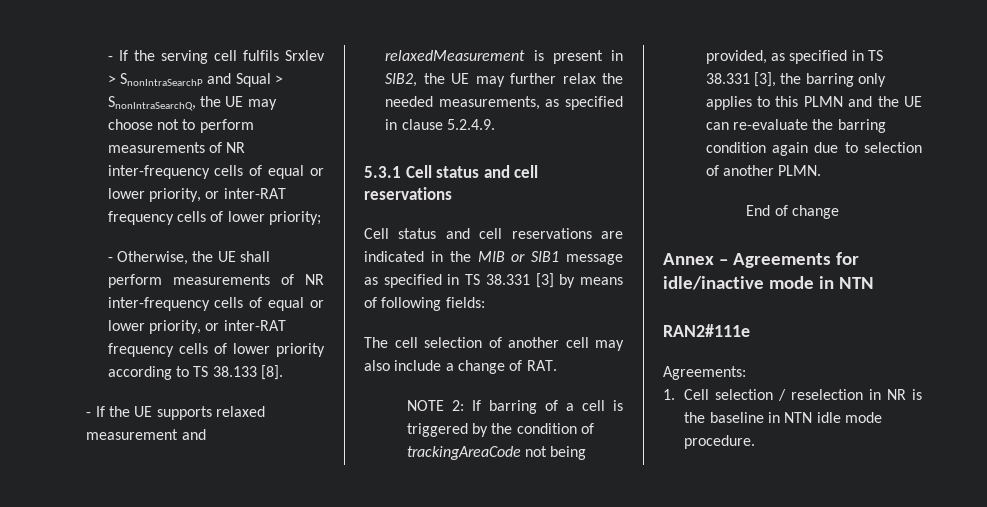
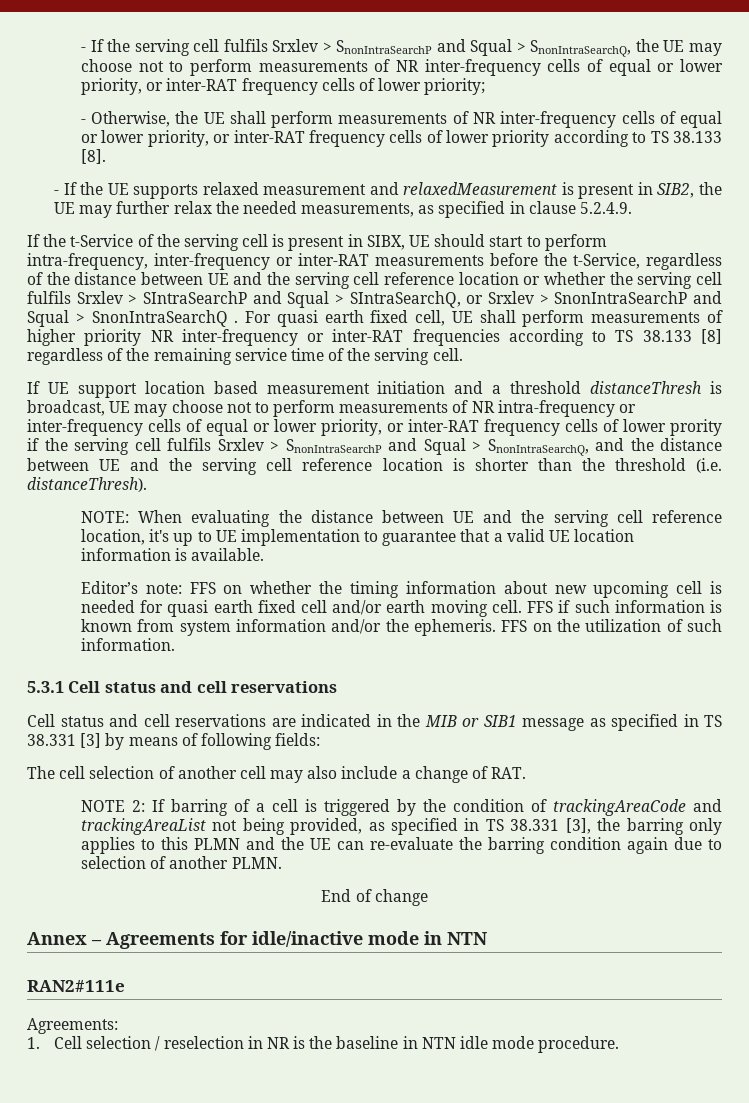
+ If the t-Service of the serving cell is present in SIBX, UE should start to perform intra-frequency, inter-frequency or inter-RAT measurements before the t-Service, regardless of the distance between UE and the serving cell reference location or whether the serving cell fulfils Srxlev > SIntraSearchP and Squal > SIntraSearchQ, or Srxlev > SnonIntraSearchP and Squal > SnonIntraSearchQ . For quasi earth fixed cell, UE shall perform measurements of higher priority NR inter-frequency or inter-RAT frequencies according to TS 38.133 [8] regardless of the remaining service time of the serving cell.
+ If UE support location based measurement initiation and a threshold distanceThresh is broadcast, UE may choose not to perform measurements of NR intra-frequency or inter-frequency cells of equal or lower priority, or inter-RAT frequency cells of lower prority if the serving cell fulfils Srxlev > SnonIntraSearchP and Squal > SnonIntraSearchQ, and the distance between UE and the serving cell reference location is shorter than the threshold (i.e. distanceThresh).
+ NOTE: When evaluating the distance between UE and the serving cell reference location, it's up to UE implementation to guarantee that a valid UE location information is available.
+ Editor’s note: FFS on whether the timing information about new upcoming cell is needed for quasi earth fixed cell and/or earth moving cell. FFS if such information is known from system information and/or the ephemeris. FFS on the utilization of such information.
- NOTE 2: If barring of a cell is triggered by the condition of trackingAreaCode not being provided, as specified in TS 38.331 [3], the barring only applies to this PLMN and the UE can re-evaluate the barring condition again due to selection of another PLMN.
+ NOTE 2: If barring of a cell is triggered by the condition of trackingAreaCode and trackingAreaList not being provided, as specified in TS 38.331 [3], the barring only applies to this PLMN and the UE can re-evaluate the barring condition again due to selection of another PLMN.

